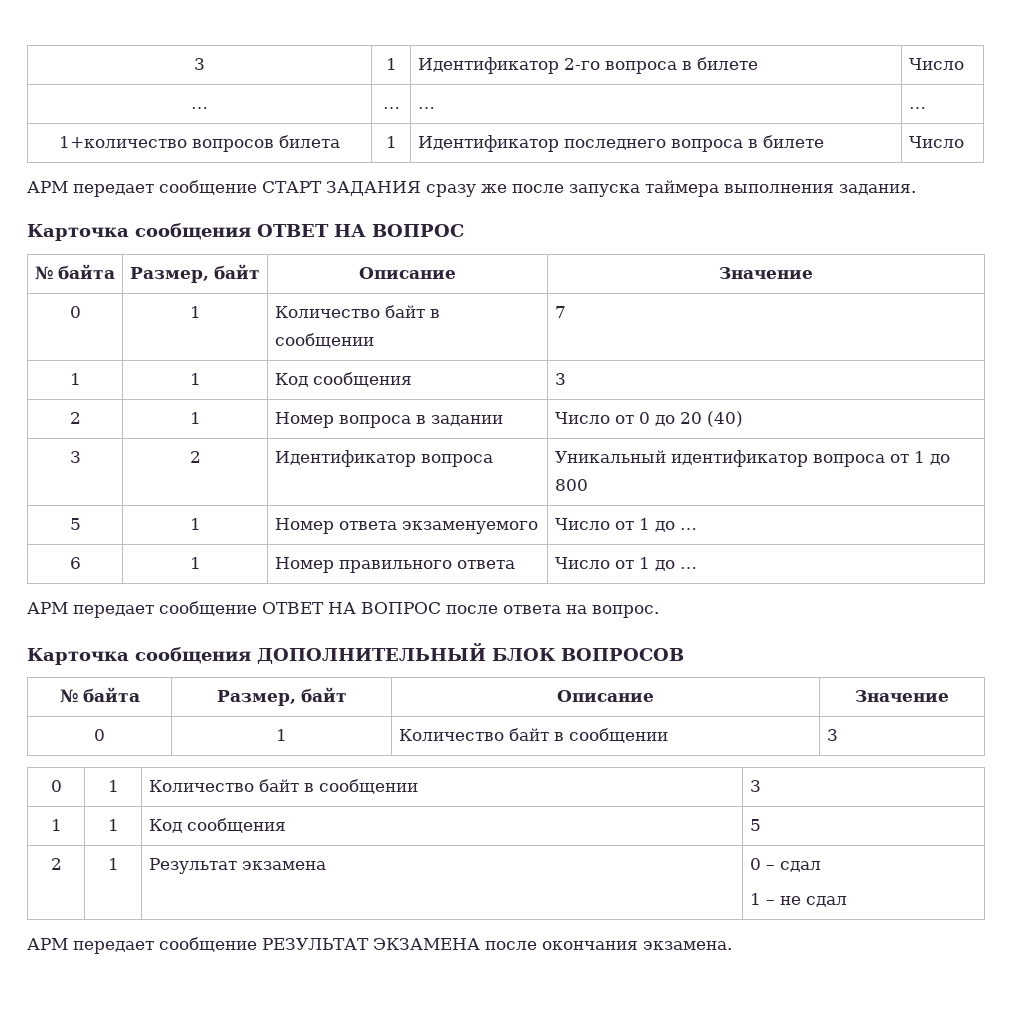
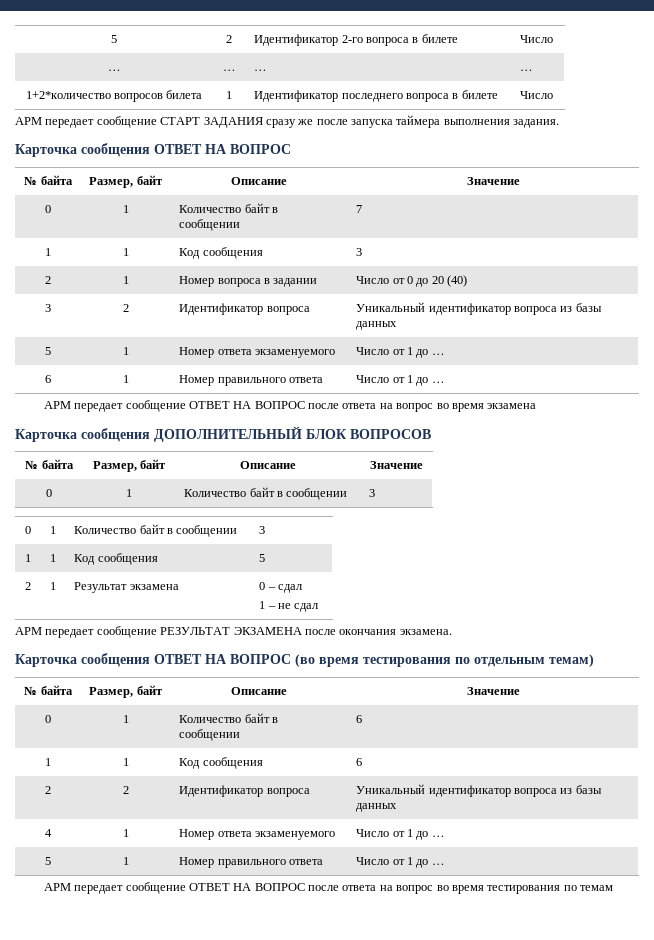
- 3 | 1 | Идентификатор 2-го вопроса в билете | Число
+ 5 | 2 | Идентификатор 2-го вопроса в билете | Число
- 1+количество вопросов билета | 1 | Идентификатор последнего вопроса в билете | Число
+ 1+2*количество вопросов билета | 1 | Идентификатор последнего вопроса в билете | Число
- 3 | 2 | Идентификатор вопроса | Уникальный идентификатор вопроса от 1 до 800
+ 3 | 2 | Идентификатор вопроса | Уникальный идентификатор вопроса из базы данных
- АРМ передает сообщение ОТВЕТ НА ВОПРОС после ответа на вопрос.
+ АРМ передает сообщение ОТВЕТ НА ВОПРОС после ответа на вопрос во время экзамена
+ Карточка сообщения ОТВЕТ НА ВОПРОС (во время тестирования по отдельным темам)
+ № байта | Размер, байт | Описание | Значение
+ 0 | 1 | Количество байт в сообщении | 6
+ 1 | 1 | Код сообщения | 6
+ 2 | 2 | Идентификатор вопроса | Уникальный идентификатор вопроса из базы данных
+ 4 | 1 | Номер ответа экзаменуемого | Число от 1 до …
+ 5 | 1 | Номер правильного ответа | Число от 1 до …
+ АРМ передает сообщение ОТВЕТ НА ВОПРОС после ответа на вопрос во время тестирования по темам

